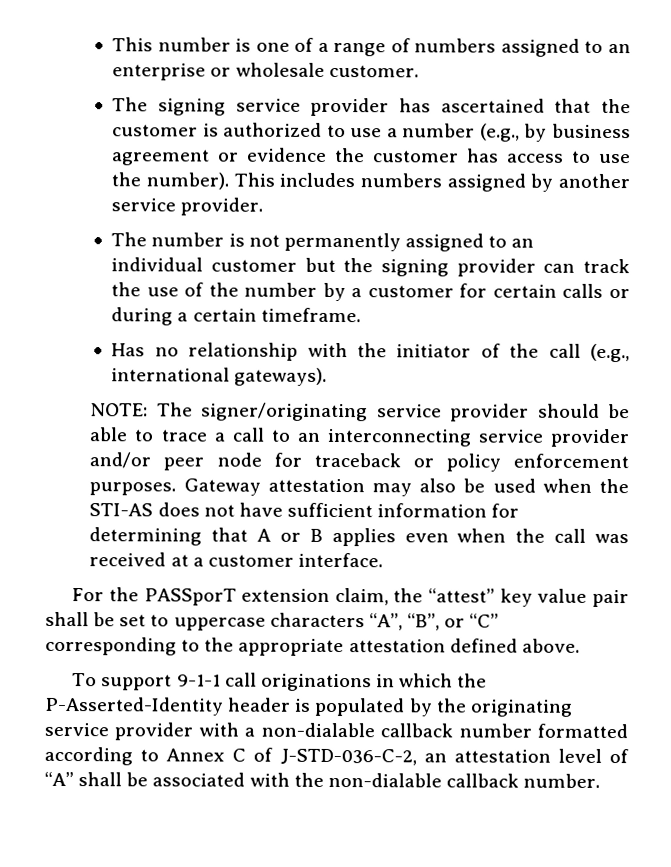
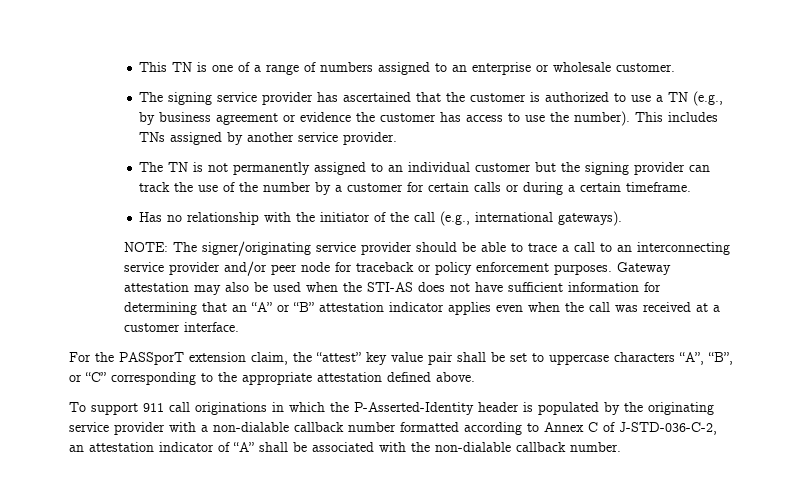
- This number is one of a range of numbers assigned to an enterprise or wholesale customer.
+ This TN is one of a range of numbers assigned to an enterprise or wholesale customer.
- The signing service provider has ascertained that the customer is authorized to use a number (e.g., by business agreement or evidence the customer has access to use the number).
+ The signing service provider has ascertained that the customer is authorized to use a TN (e.g., by business agreement or evidence the customer has access to use the number).
- This includes numbers assigned by another service provider.
+ This includes TNs assigned by another service provider.
- The number is not permanently assigned to an individual customer but the signing provider can track the use of the number by a customer for certain calls or during a certain timeframe.
+ The TN is not permanently assigned to an individual customer but the signing provider can track the use of the number by a customer for certain calls or during a certain timeframe.
- Gateway attestation may also be used when the STI-AS does not have sufficient information for determining that A or B applies even when the call was received at a customer interface.
+ Gateway attestation may also be used when the STI-AS does not have sufficient information for determining that an “A” or “B” attestation indicator applies even when the call was received at a customer interface.
- To support 9-1-1 call originations in which the P-Asserted-Identity header is populated by the originating service provider with a non-dialable callback number formatted according to Annex C of J-STD-036-C-2, an attestation level of “A” shall be associated with the non-dialable callback number.
+ To support 911 call originations in which the P-Asserted-Identity header is populated by the originating service provider with a non-dialable callback number formatted according to Annex C of J-STD-036-C-2, an attestation indicator of “A” shall be associated with the non-dialable callback number.

